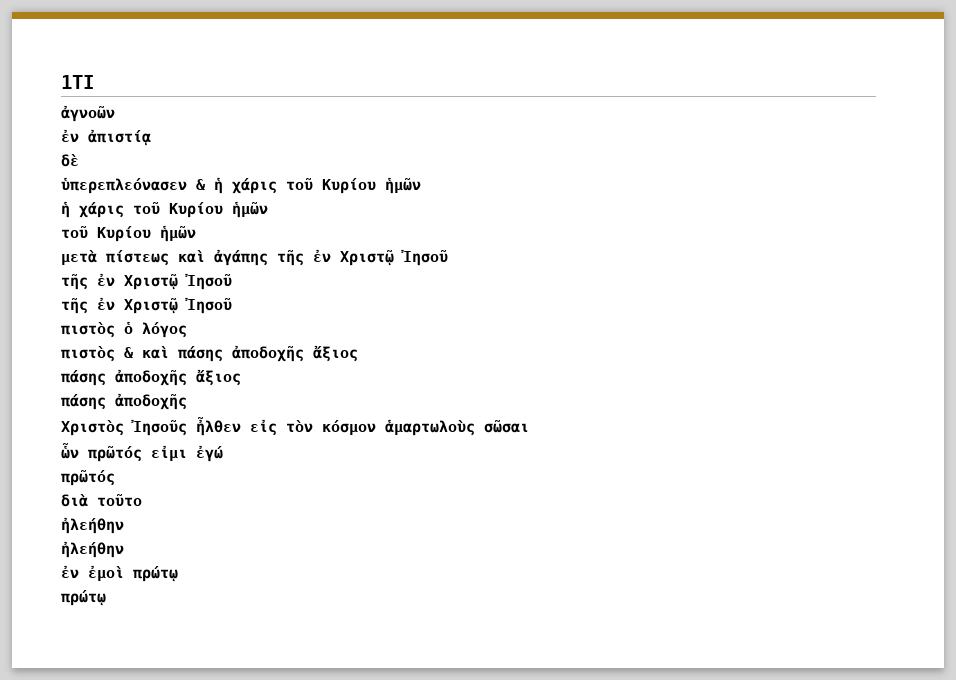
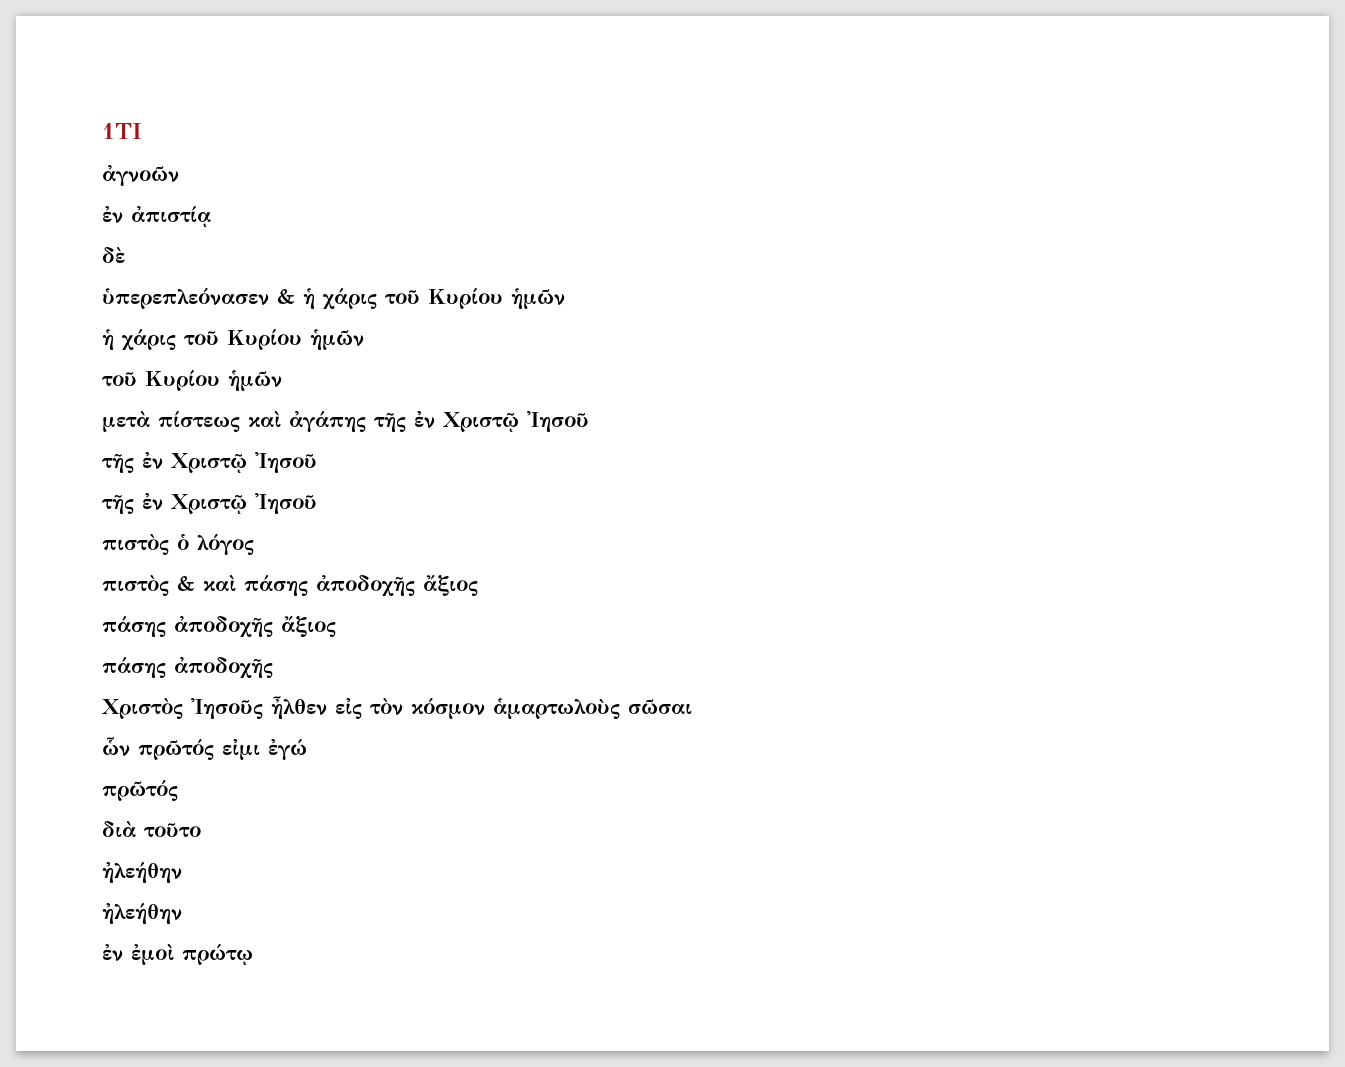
  ἐν ἐμοὶ πρώτῳ
- πρώτῳ

